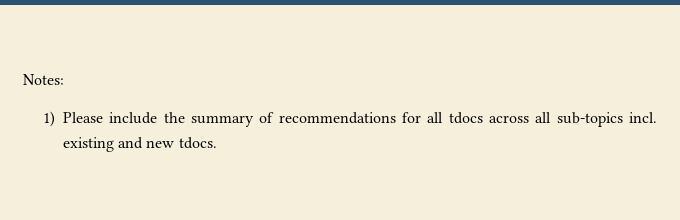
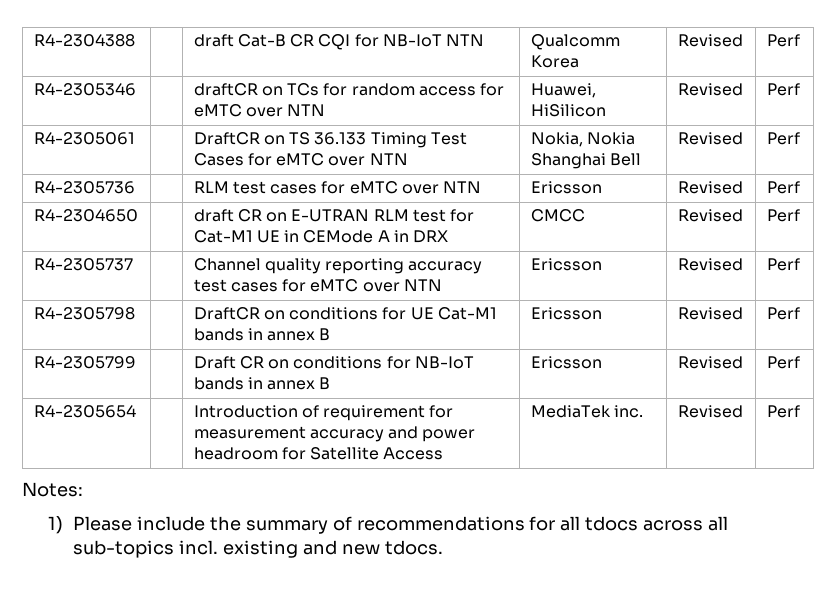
+ R4-2304388 | | draft Cat-B CR CQI for NB-IoT NTN | Qualcomm Korea | Revised | Perf
+ R4-2305346 | | draftCR on TCs for random access for eMTC over NTN | Huawei, HiSilicon | Revised | Perf
+ R4-2305061 | | DraftCR on TS 36.133 Timing Test Cases for eMTC over NTN | Nokia, Nokia Shanghai Bell | Revised | Perf
+ R4-2305736 | | RLM test cases for eMTC over NTN | Ericsson | Revised | Perf
+ R4-2304650 | | draft CR on E-UTRAN RLM test for Cat-M1 UE in CEMode A in DRX | CMCC | Revised | Perf
+ R4-2305737 | | Channel quality reporting accuracy test cases for eMTC over NTN | Ericsson | Revised | Perf
+ R4-2305798 | | DraftCR on conditions for UE Cat-M1 bands in annex B | Ericsson | Revised | Perf
+ R4-2305799 | | Draft CR on conditions for NB-IoT bands in annex B | Ericsson | Revised | Perf
+ R4-2305654 | | Introduction of requirement for measurement accuracy and power headroom for Satellite Access | MediaTek inc. | Revised | Perf

